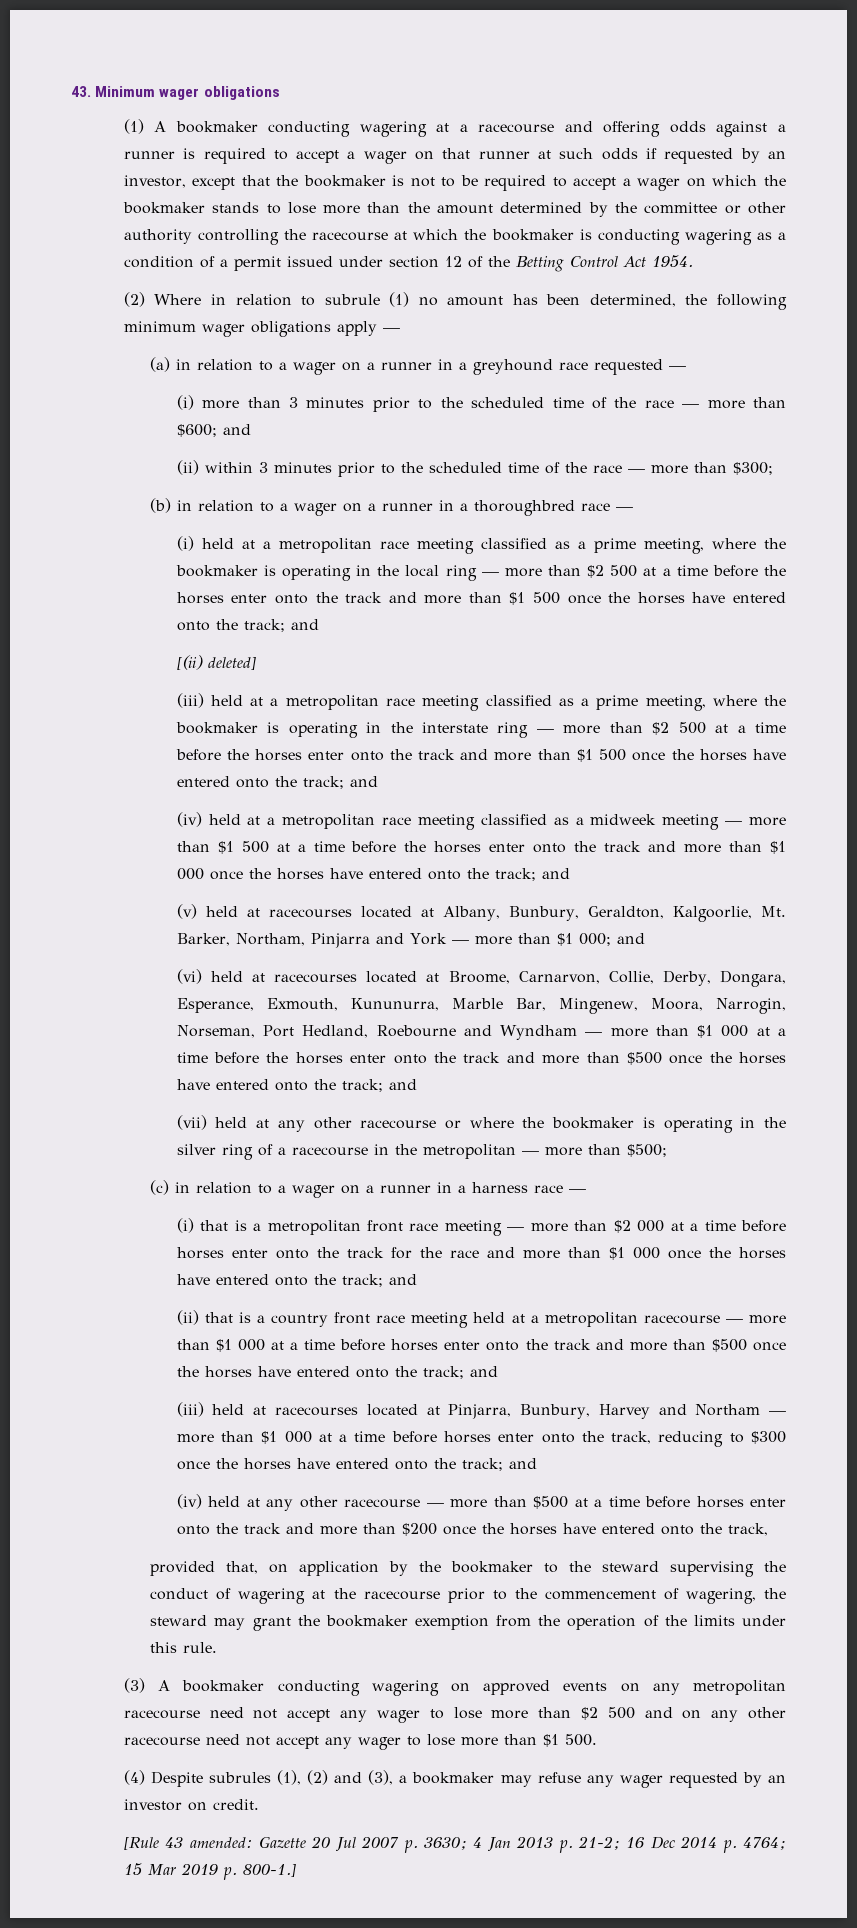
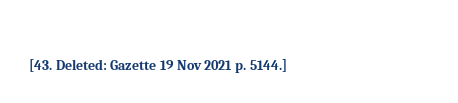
- 43. Minimum wager obligations
- (1) A bookmaker conducting wagering at a racecourse and offering odds against a runner is required to accept a wager on that runner at such odds if requested by an investor, except that the bookmaker is not to be required to accept a wager on which the bookmaker stands to lose more than the amount determined by the committee or other authority controlling the racecourse at which the bookmaker is conducting wagering as a condition of a permit issued under section 12 of the Betting Control Act 1954.
- (2) Where in relation to subrule (1) no amount has been determined, the following minimum wager obligations apply —
- (a) in relation to a wager on a runner in a greyhound race requested —
- (i) more than 3 minutes prior to the scheduled time of the race — more than $600; and
- (ii) within 3 minutes prior to the scheduled time of the race — more than $300;
- (b) in relation to a wager on a runner in a thoroughbred race —
- (i) held at a metropolitan race meeting classified as a prime meeting, where the bookmaker is operating in the local ring — more than $2 500 at a time before the horses enter onto the track and more than $1 500 once the horses have entered onto the track; and
- [(ii) deleted]
- (iii) held at a metropolitan race meeting classified as a prime meeting, where the bookmaker is operating in the interstate ring — more than $2 500 at a time before the horses enter onto the track and more than $1 500 once the horses have entered onto the track; and
- (iv) held at a metropolitan race meeting classified as a midweek meeting — more than $1 500 at a time before the horses enter onto the track and more than $1 000 once the horses have entered onto the track; and
- (v) held at racecourses located at Albany, Bunbury, Geraldton, Kalgoorlie, Mt. Barker, Northam, Pinjarra and York — more than $1 000; and
- (vi) held at racecourses located at Broome, Carnarvon, Collie, Derby, Dongara, Esperance, Exmouth, Kununurra, Marble Bar, Mingenew, Moora, Narrogin, Norseman, Port Hedland, Roebourne and Wyndham — more than $1 000 at a time before the horses enter onto the track and more than $500 once the horses have entered onto the track; and
- (vii) held at any other racecourse or where the bookmaker is operating in the silver ring of a racecourse in the metropolitan — more than $500;
- (c) in relation to a wager on a runner in a harness race —
- (i) that is a metropolitan front race meeting — more than $2 000 at a time before horses enter onto the track for the race and more than $1 000 once the horses have entered onto the track; and
- (ii) that is a country front race meeting held at a metropolitan racecourse — more than $1 000 at a time before horses enter onto the track and more than $500 once the horses have entered onto the track; and
- (iii) held at racecourses located at Pinjarra, Bunbury, Harvey and Northam — more than $1 000 at a time before horses enter onto the track, reducing to $300 once the horses have entered onto the track; and
- (iv) held at any other racecourse — more than $500 at a time before horses enter onto the track and more than $200 once the horses have entered onto the track,
- provided that, on application by the bookmaker to the steward supervising the conduct of wagering at the racecourse prior to the commencement of wagering, the steward may grant the bookmaker exemption from the operation of the limits under this rule.
- (3) A bookmaker conducting wagering on approved events on any metropolitan racecourse need not accept any wager to lose more than $2 500 and on any other racecourse need not accept any wager to lose more than $1 500.
- (4) Despite subrules (1), (2) and (3), a bookmaker may refuse any wager requested by an investor on credit.
- [Rule 43 amended: Gazette 20 Jul 2007 p. 3630; 4 Jan 2013 p. 21-2; 16 Dec 2014 p. 4764; 15 Mar 2019 p. 800-1.]
+ [43. Deleted: Gazette 19 Nov 2021 p. 5144.]

